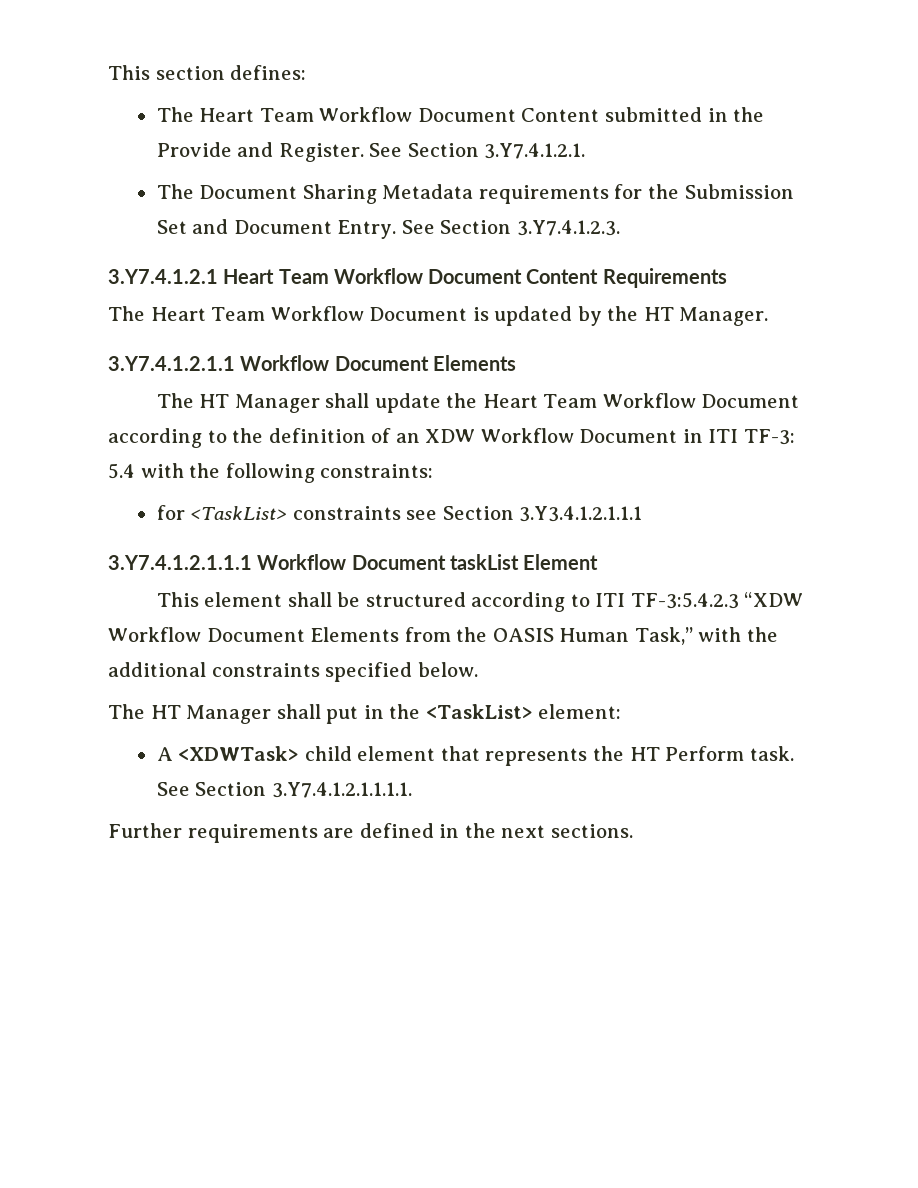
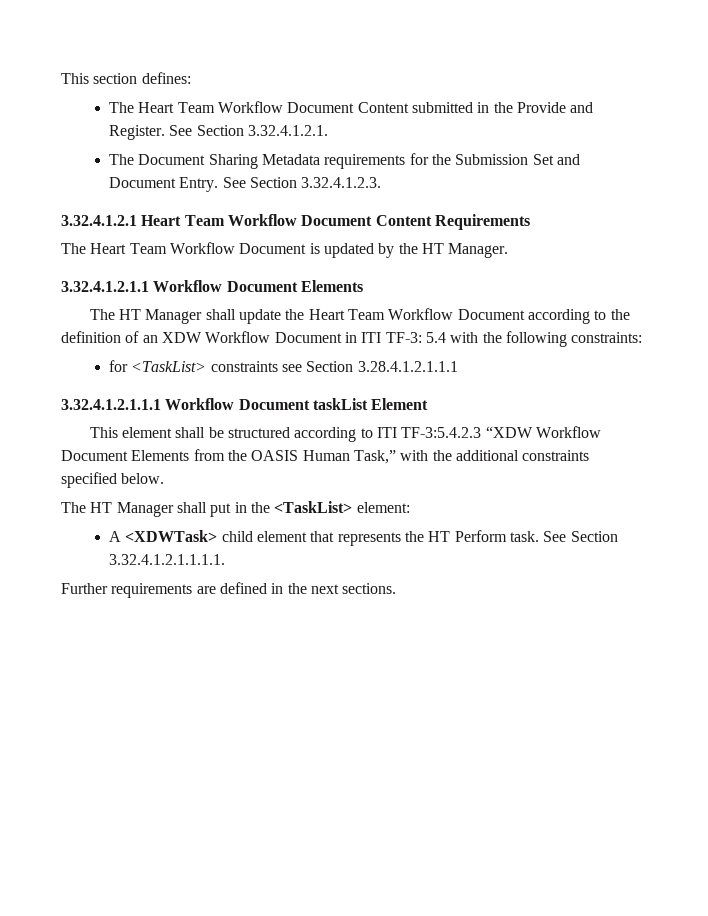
- See Section 3.Y7.4.1.2.1.
+ See Section 3.32.4.1.2.1.
- See Section 3.Y7.4.1.2.3.
- 3.Y7.4.1.2.1 Heart Team Workflow Document Content Requirements
+ See Section 3.32.4.1.2.3.
+ 3.32.4.1.2.1 Heart Team Workflow Document Content Requirements
- 3.Y7.4.1.2.1.1 Workflow Document Elements
+ 3.32.4.1.2.1.1 Workflow Document Elements
- for <TaskList> constraints see Section 3.Y3.4.1.2.1.1.1
- 3.Y7.4.1.2.1.1.1 Workflow Document taskList Element
+ for <TaskList> constraints see Section 3.28.4.1.2.1.1.1
+ 3.32.4.1.2.1.1.1 Workflow Document taskList Element
- See Section 3.Y7.4.1.2.1.1.1.1.
+ See Section 3.32.4.1.2.1.1.1.1.

